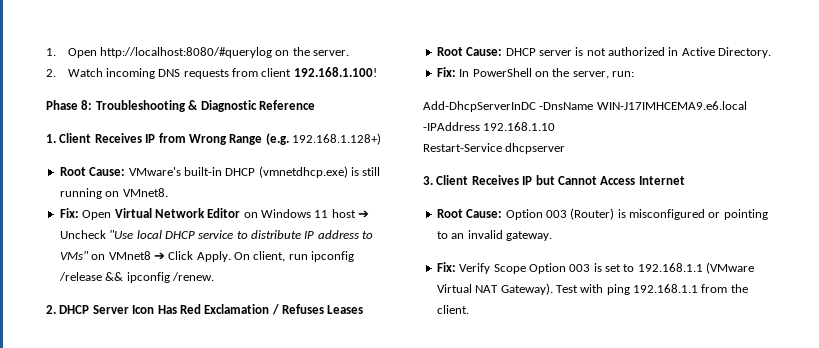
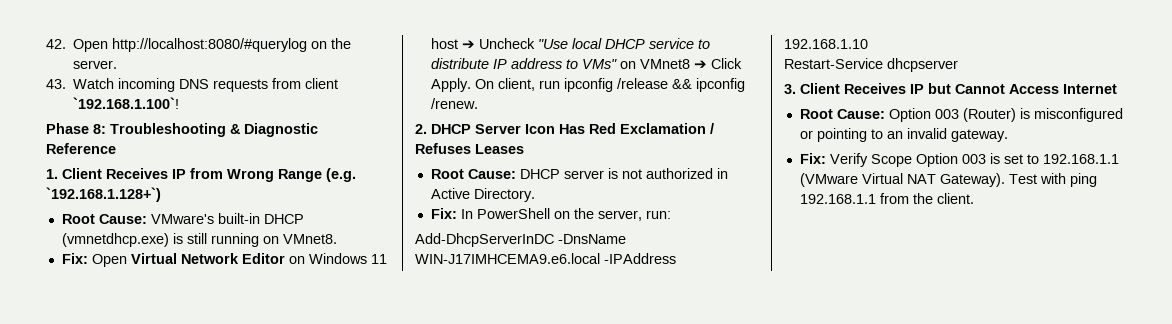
- 1. Open http://localhost:8080/#querylog on the server.
+ 42. Open http://localhost:8080/#querylog on the server.
- 2. Watch incoming DNS requests from client 192.168.1.100!
+ 43. Watch incoming DNS requests from client `192.168.1.100`!
- 1. Client Receives IP from Wrong Range (e.g. 192.168.1.128+)
+ 1. Client Receives IP from Wrong Range (e.g. `192.168.1.128+`)

